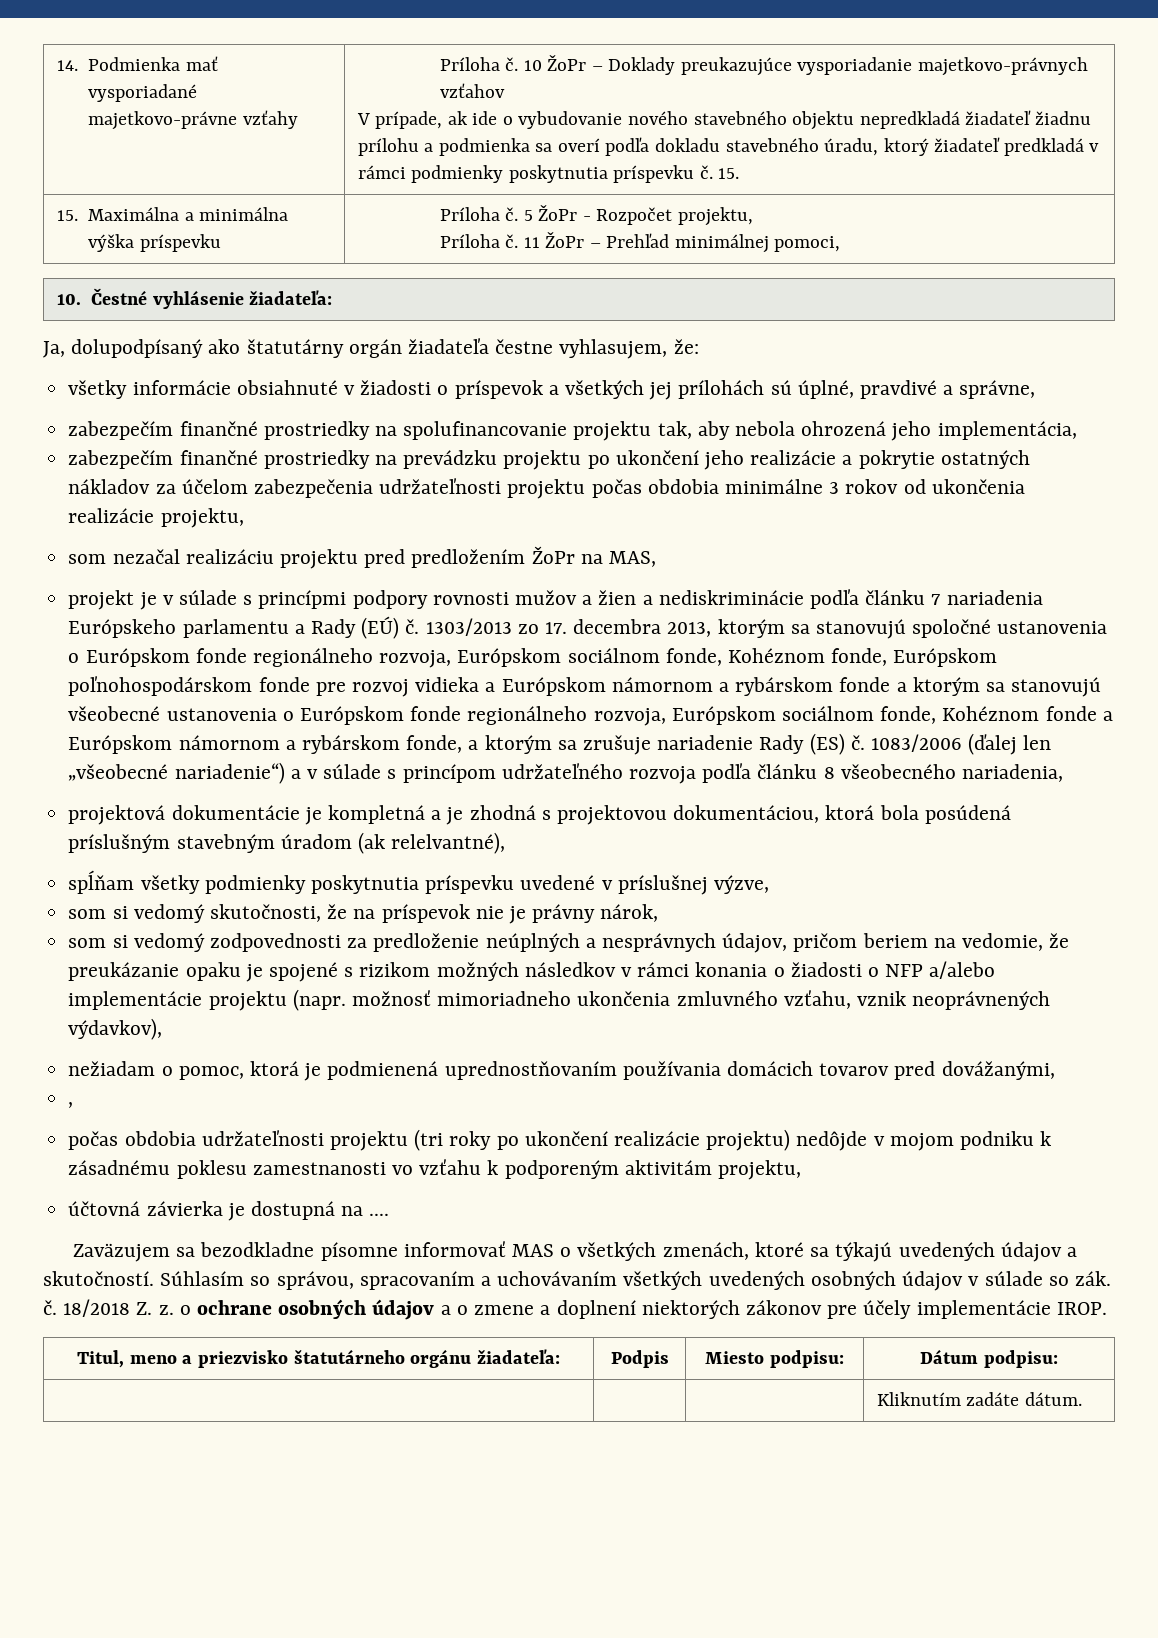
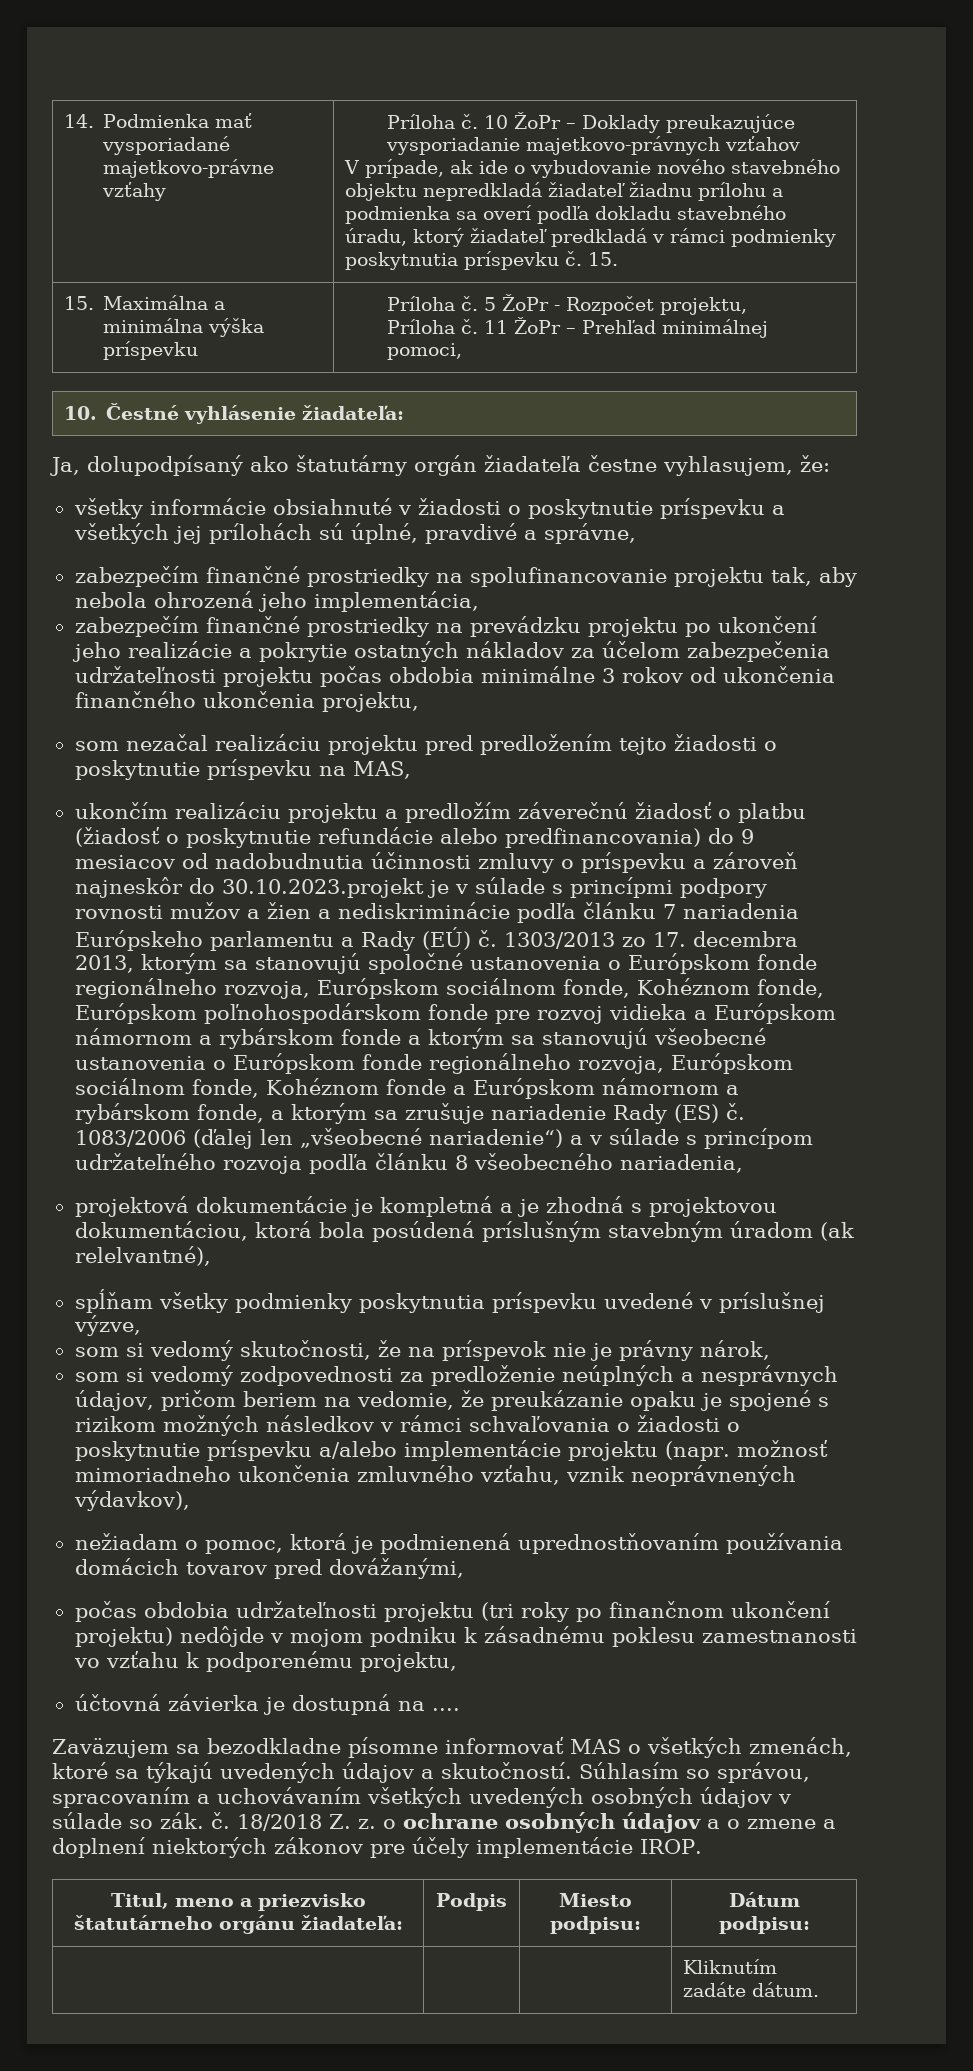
- všetky informácie obsiahnuté v žiadosti o príspevok a všetkých jej prílohách sú úplné, pravdivé a správne,
+ všetky informácie obsiahnuté v žiadosti o poskytnutie príspevku a všetkých jej prílohách sú úplné, pravdivé a správne,
- zabezpečím finančné prostriedky na prevádzku projektu po ukončení jeho realizácie a pokrytie ostatných nákladov za účelom zabezpečenia udržateľnosti projektu počas obdobia minimálne 3 rokov od ukončenia realizácie projektu,
+ zabezpečím finančné prostriedky na prevádzku projektu po ukončení jeho realizácie a pokrytie ostatných nákladov za účelom zabezpečenia udržateľnosti projektu počas obdobia minimálne 3 rokov od ukončenia finančného ukončenia projektu,
- som nezačal realizáciu projektu pred predložením ŽoPr na MAS,
- projekt je v súlade s princípmi podpory rovnosti mužov a žien a nediskriminácie podľa článku 7 nariadenia Európskeho parlamentu a Rady (EÚ) č.
+ som nezačal realizáciu projektu pred predložením tejto žiadosti o poskytnutie príspevku na MAS,
+ ukončím realizáciu projektu a predložím záverečnú žiadosť o platbu (žiadosť o poskytnutie refundácie alebo predfinancovania) do 9 mesiacov od nadobudnutia účinnosti zmluvy o príspevku a zároveň najneskôr do 30.10.2023.projekt je v súlade s princípmi podpory rovnosti mužov a žien a nediskriminácie podľa článku 7 nariadenia Európskeho parlamentu a Rady (EÚ) č.
- som si vedomý zodpovednosti za predloženie neúplných a nesprávnych údajov, pričom beriem na vedomie, že preukázanie opaku je spojené s rizikom možných následkov v rámci konania o žiadosti o NFP a/alebo implementácie projektu (napr. možnosť mimoriadneho ukončenia zmluvného vzťahu, vznik neoprávnených výdavkov),
+ som si vedomý zodpovednosti za predloženie neúplných a nesprávnych údajov, pričom beriem na vedomie, že preukázanie opaku je spojené s rizikom možných následkov v rámci schvaľovania o žiadosti o poskytnutie príspevku a/alebo implementácie projektu (napr. možnosť mimoriadneho ukončenia zmluvného vzťahu, vznik neoprávnených výdavkov),
- ,
- počas obdobia udržateľnosti projektu (tri roky po ukončení realizácie projektu) nedôjde v mojom podniku k zásadnému poklesu zamestnanosti vo vzťahu k podporeným aktivitám projektu,
+ počas obdobia udržateľnosti projektu (tri roky po finančnom ukončení projektu) nedôjde v mojom podniku k zásadnému poklesu zamestnanosti vo vzťahu k podporenému projektu,

